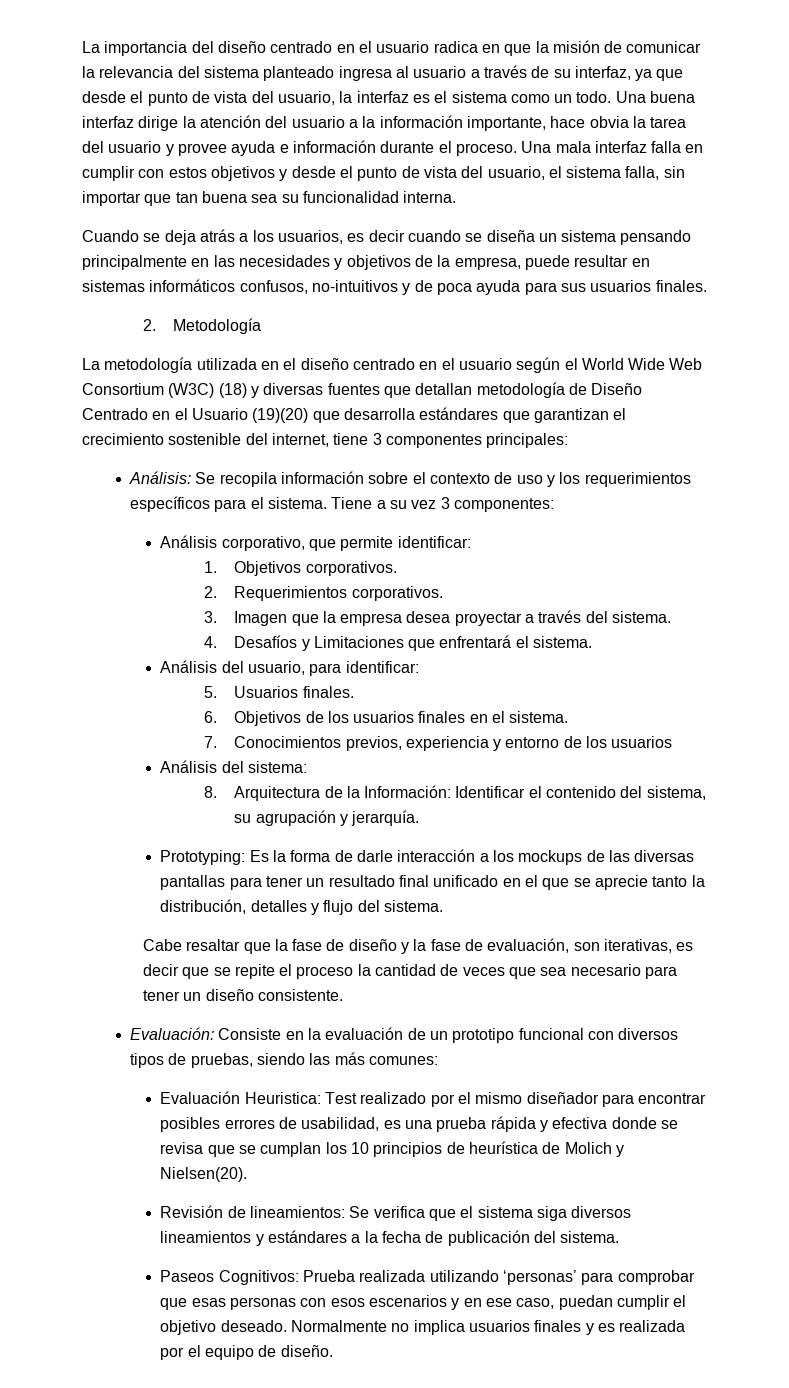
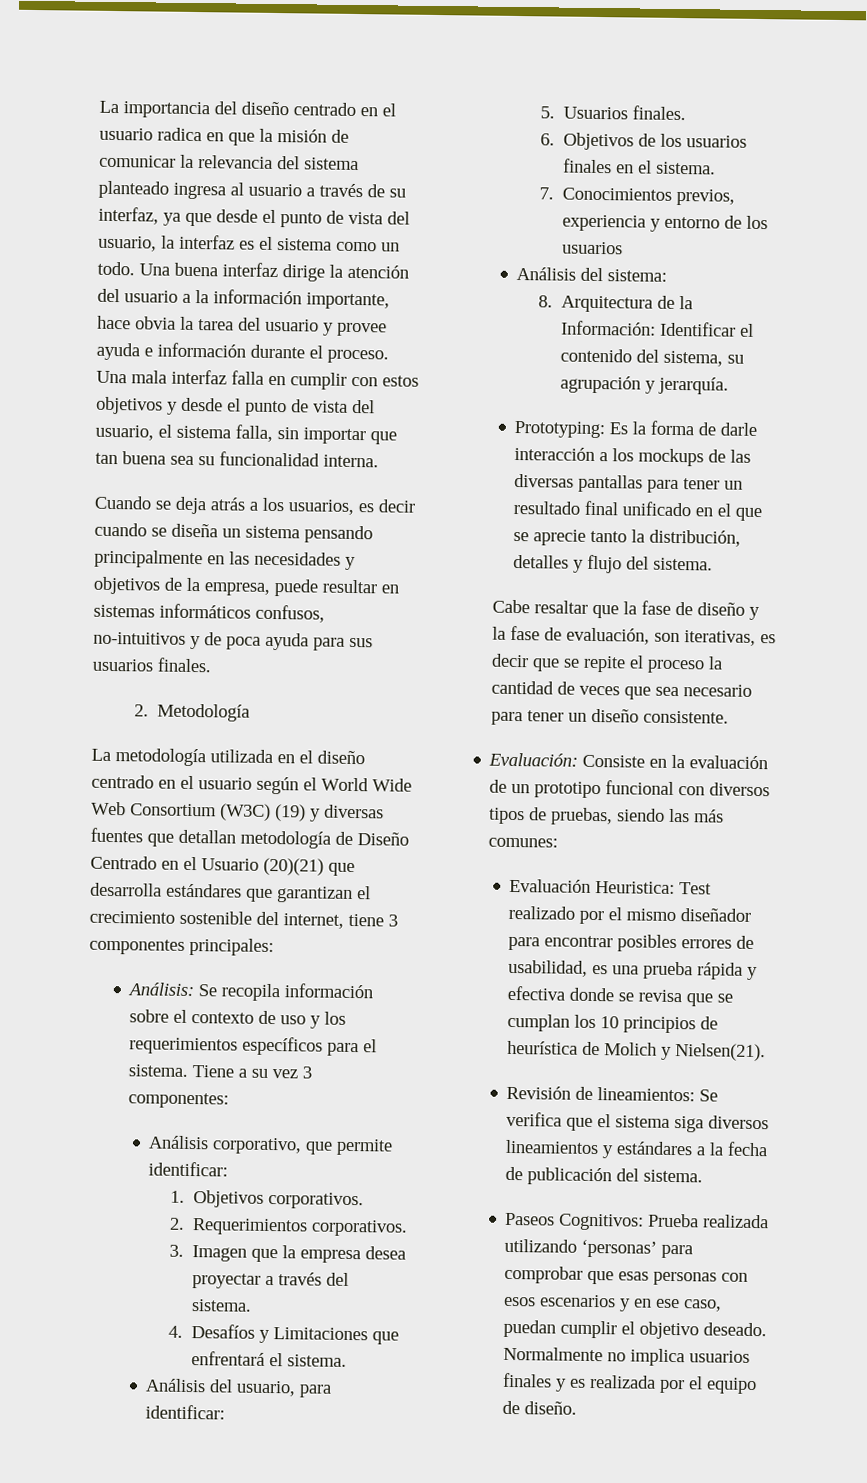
- La metodología utilizada en el diseño centrado en el usuario según el World Wide Web Consortium (W3C) (18) y diversas fuentes que detallan metodología de Diseño Centrado en el Usuario (19)(20) que desarrolla estándares que garantizan el crecimiento sostenible del internet, tiene 3 componentes principales:
+ La metodología utilizada en el diseño centrado en el usuario según el World Wide Web Consortium (W3C) (19) y diversas fuentes que detallan metodología de Diseño Centrado en el Usuario (20)(21) que desarrolla estándares que garantizan el crecimiento sostenible del internet, tiene 3 componentes principales:
- Evaluación Heuristica: Test realizado por el mismo diseñador para encontrar posibles errores de usabilidad, es una prueba rápida y efectiva donde se revisa que se cumplan los 10 principios de heurística de Molich y Nielsen(20).
+ Evaluación Heuristica: Test realizado por el mismo diseñador para encontrar posibles errores de usabilidad, es una prueba rápida y efectiva donde se revisa que se cumplan los 10 principios de heurística de Molich y Nielsen(21).

